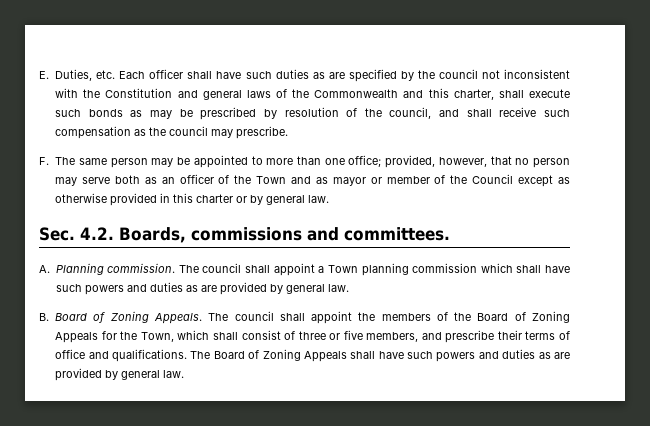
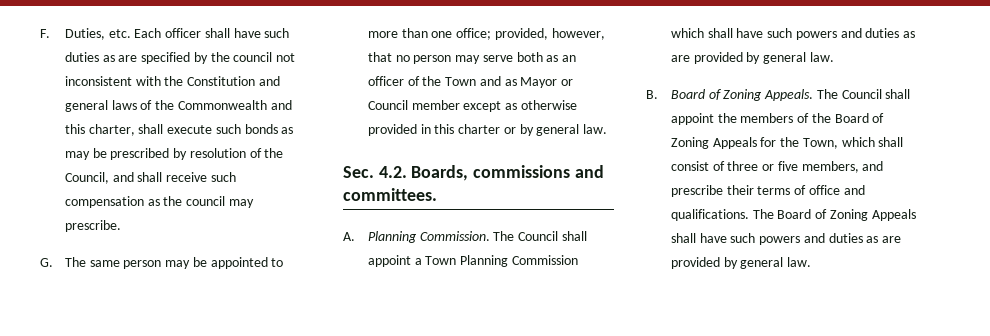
- E. Duties, etc. Each officer shall have such duties as are specified by the council not inconsistent with the Constitution and general laws of the Commonwealth and this charter, shall execute such bonds as may be prescribed by resolution of the council, and shall receive such compensation as the council may prescribe.
+ F. Duties, etc. Each officer shall have such duties as are specified by the council not inconsistent with the Constitution and general laws of the Commonwealth and this charter, shall execute such bonds as may be prescribed by resolution of the Council, and shall receive such compensation as the council may prescribe.
- F. The same person may be appointed to more than one office; provided, however, that no person may serve both as an officer of the Town and as mayor or member of the Council except as otherwise provided in this charter or by general law.
+ G. The same person may be appointed to more than one office; provided, however, that no person may serve both as an officer of the Town and as Mayor or Council member except as otherwise provided in this charter or by general law.
- A. Planning commission. The council shall appoint a Town planning commission which shall have such powers and duties as are provided by general law.
+ A. Planning Commission. The Council shall appoint a Town Planning Commission which shall have such powers and duties as are provided by general law.
- The council shall appoint the members of the Board of Zoning Appeals for the Town, which shall consist of three or five members, and prescribe their terms of office and qualifications.
+ The Council shall appoint the members of the Board of Zoning Appeals for the Town, which shall consist of three or five members, and prescribe their terms of office and qualifications.

